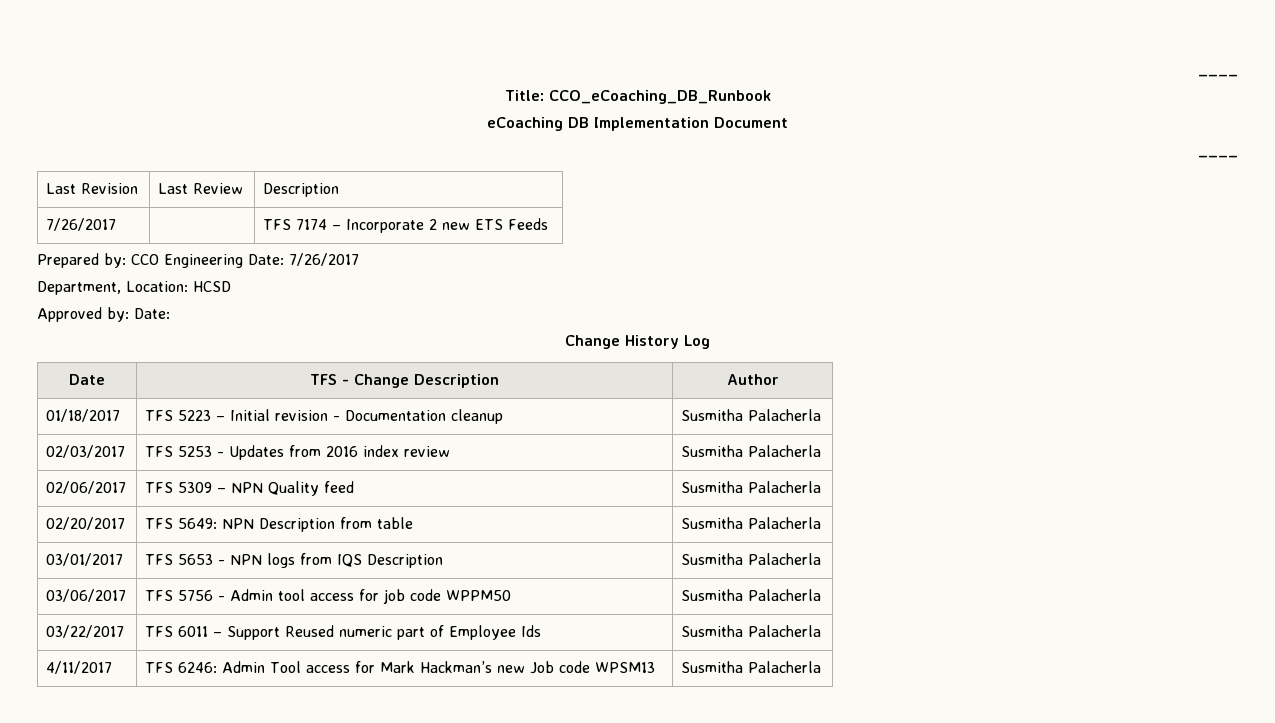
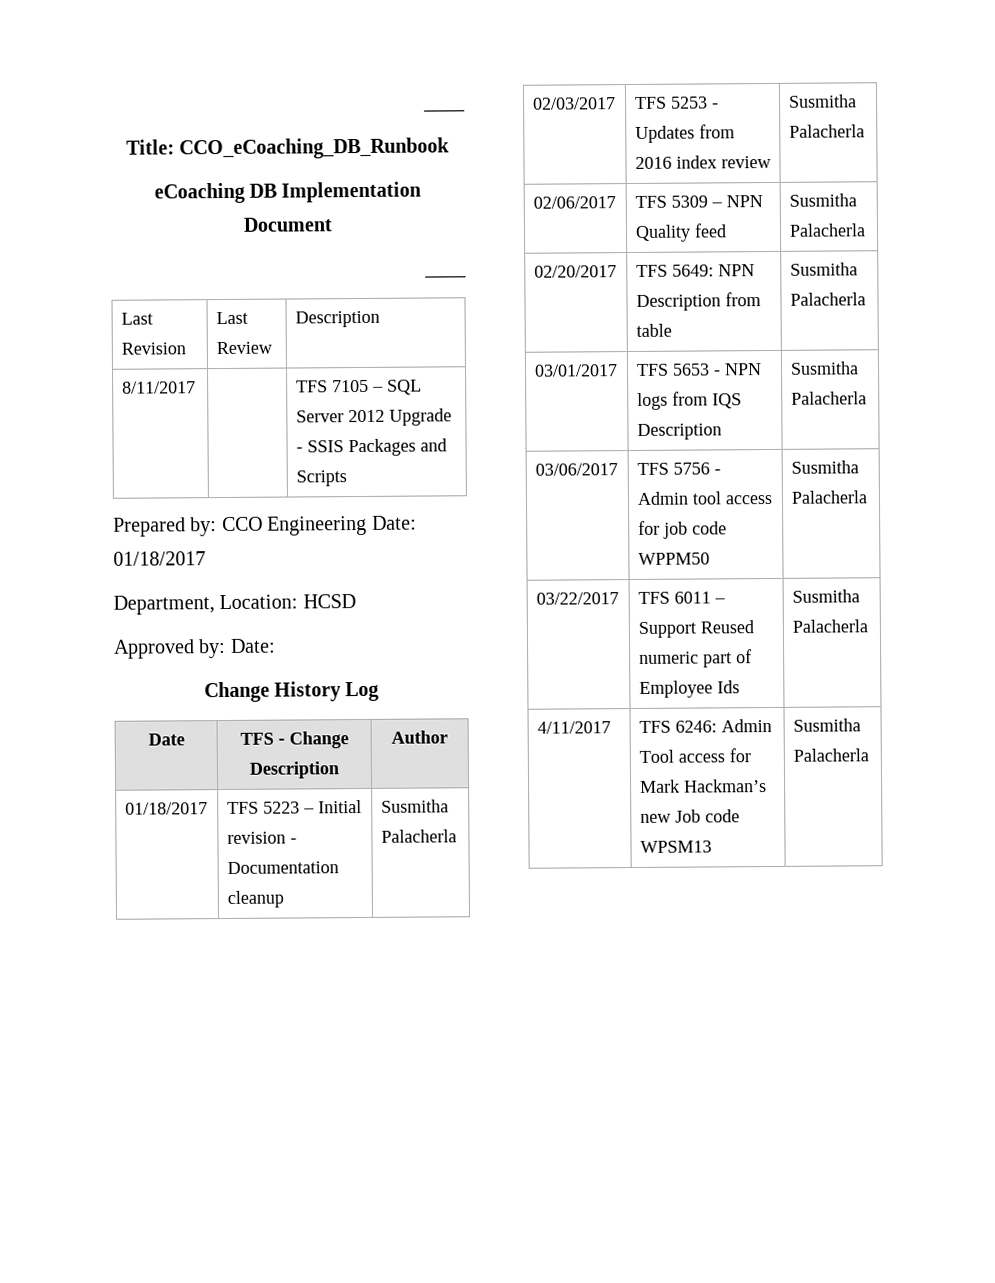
- 7/26/2017 | | TFS 7174 – Incorporate 2 new ETS Feeds
+ 8/11/2017 | | TFS 7105 – SQL Server 2012 Upgrade - SSIS Packages and Scripts
- Prepared by: CCO Engineering Date: 7/26/2017
+ Prepared by: CCO Engineering Date: 01/18/2017

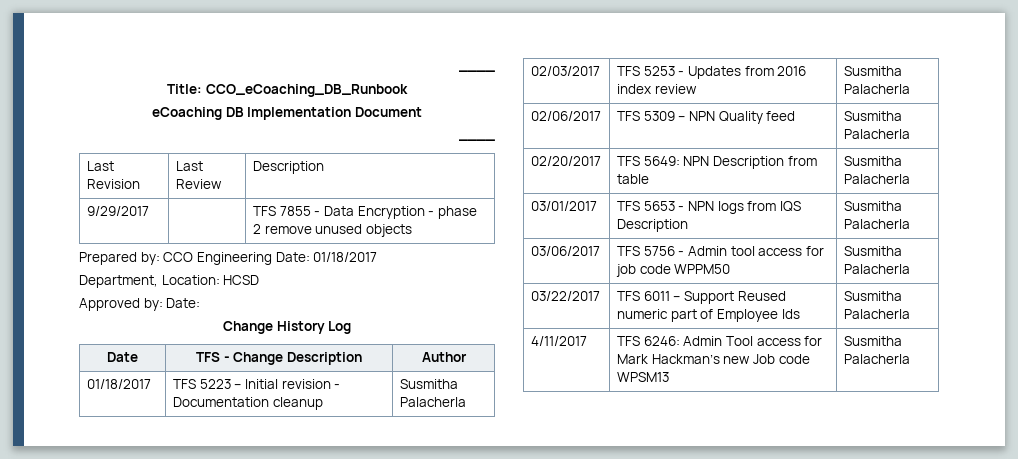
- 8/11/2017 | | TFS 7105 – SQL Server 2012 Upgrade - SSIS Packages and Scripts
+ 9/29/2017 | | TFS 7855 - Data Encryption - phase 2 remove unused objects

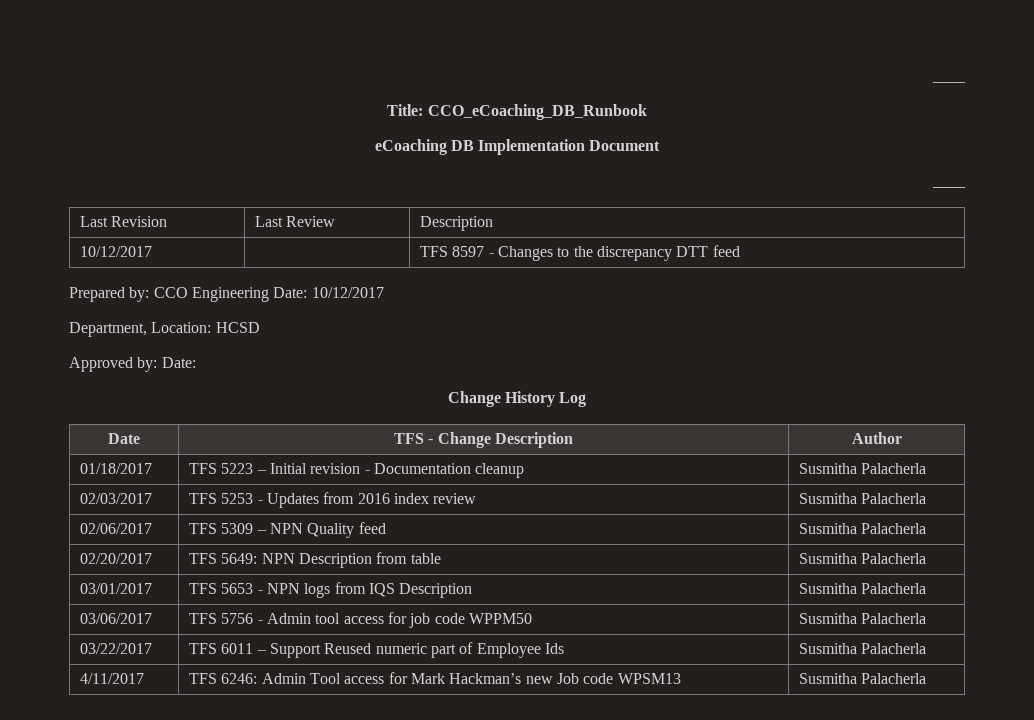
- 9/29/2017 | | TFS 7855 - Data Encryption - phase 2 remove unused objects
+ 10/12/2017 | | TFS 8597 - Changes to the discrepancy DTT feed
- Prepared by: CCO Engineering Date: 01/18/2017
+ Prepared by: CCO Engineering Date: 10/12/2017

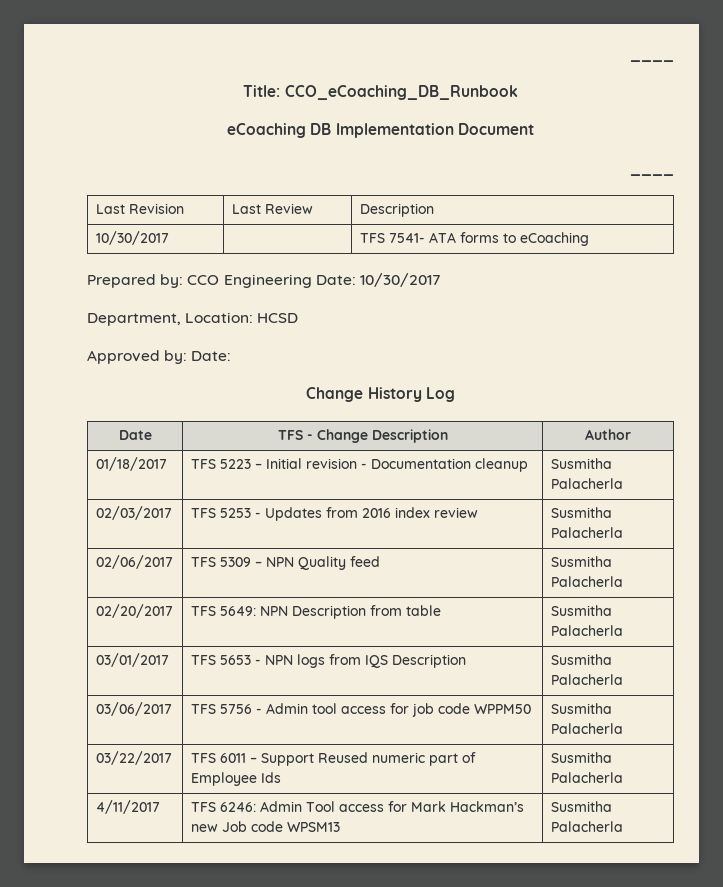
- 10/12/2017 | | TFS 8597 - Changes to the discrepancy DTT feed
+ 10/30/2017 | | TFS 7541- ATA forms to eCoaching
- Prepared by: CCO Engineering Date: 10/12/2017
+ Prepared by: CCO Engineering Date: 10/30/2017

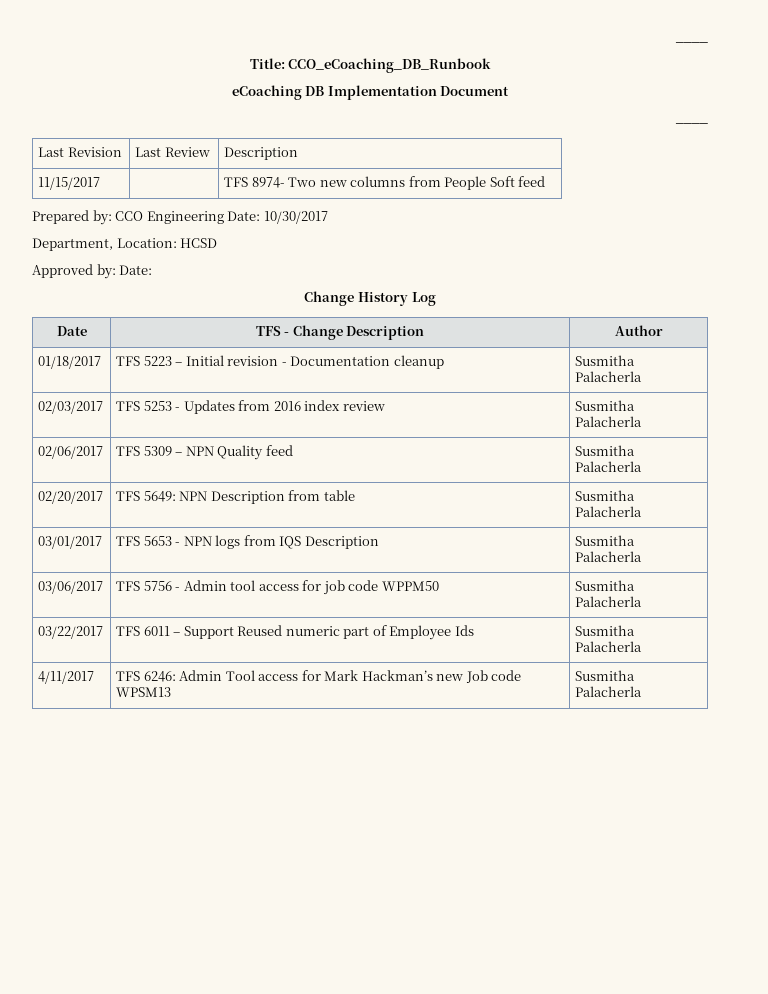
- 10/30/2017 | | TFS 7541- ATA forms to eCoaching
+ 11/15/2017 | | TFS 8974- Two new columns from People Soft feed

